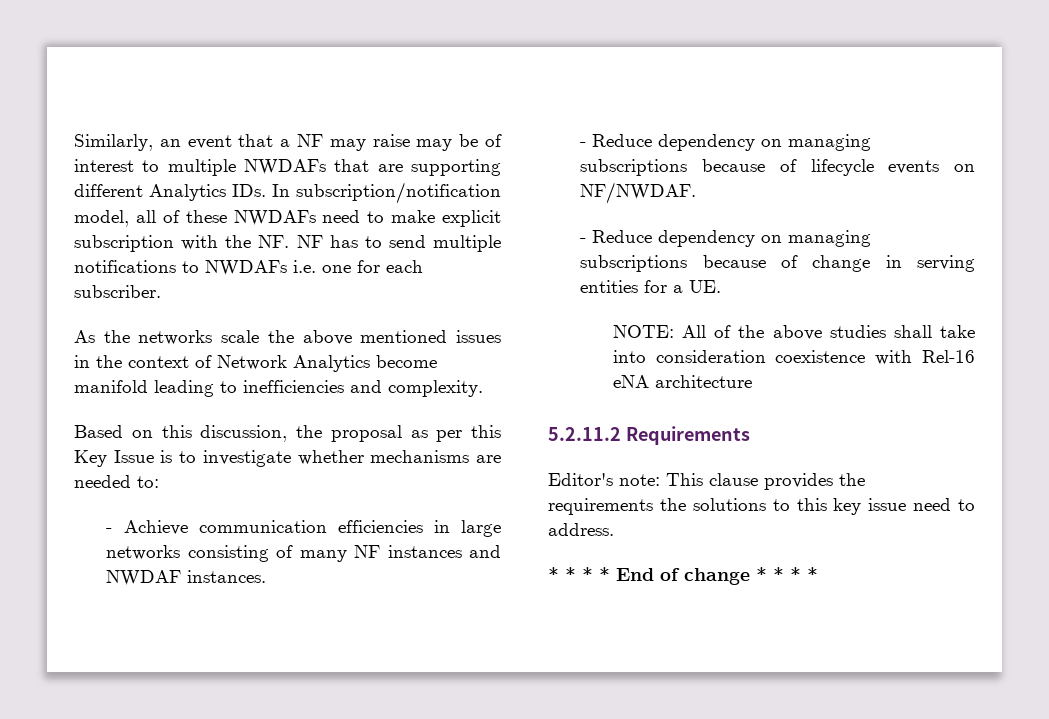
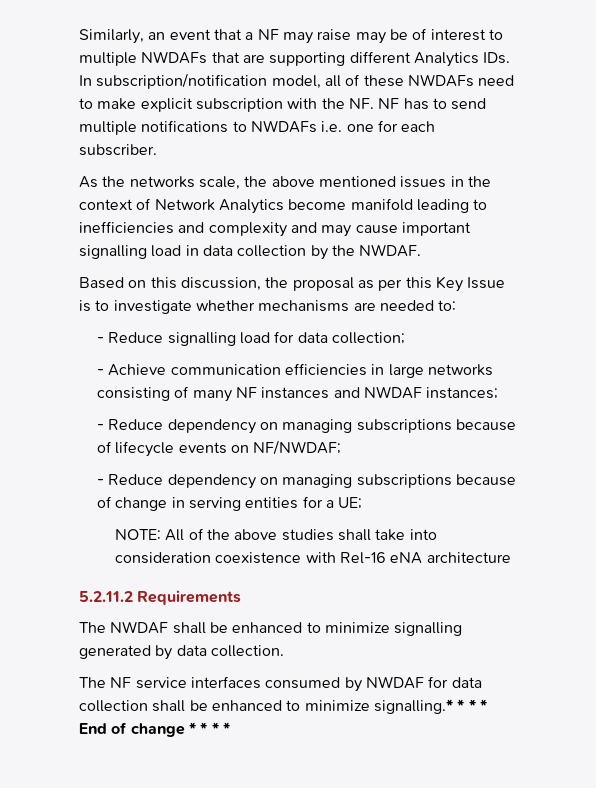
- As the networks scale the above mentioned issues in the context of Network Analytics become manifold leading to inefficiencies and complexity.
+ As the networks scale, the above mentioned issues in the context of Network Analytics become manifold leading to inefficiencies and complexity and may cause important signalling load in data collection by the NWDAF.
+ - Reduce signalling load for data collection;
- - Achieve communication efficiencies in large networks consisting of many NF instances and NWDAF instances.
+ - Achieve communication efficiencies in large networks consisting of many NF instances and NWDAF instances;
- - Reduce dependency on managing subscriptions because of lifecycle events on NF/NWDAF.
+ - Reduce dependency on managing subscriptions because of lifecycle events on NF/NWDAF;
- - Reduce dependency on managing subscriptions because of change in serving entities for a UE.
+ - Reduce dependency on managing subscriptions because of change in serving entities for a UE;
- Editor's note: This clause provides the requirements the solutions to this key issue need to address.
- * * * * End of change * * * *
+ The NWDAF shall be enhanced to minimize signalling generated by data collection.
+ The NF service interfaces consumed by NWDAF for data collection shall be enhanced to minimize signalling.* * * * End of change * * * *

